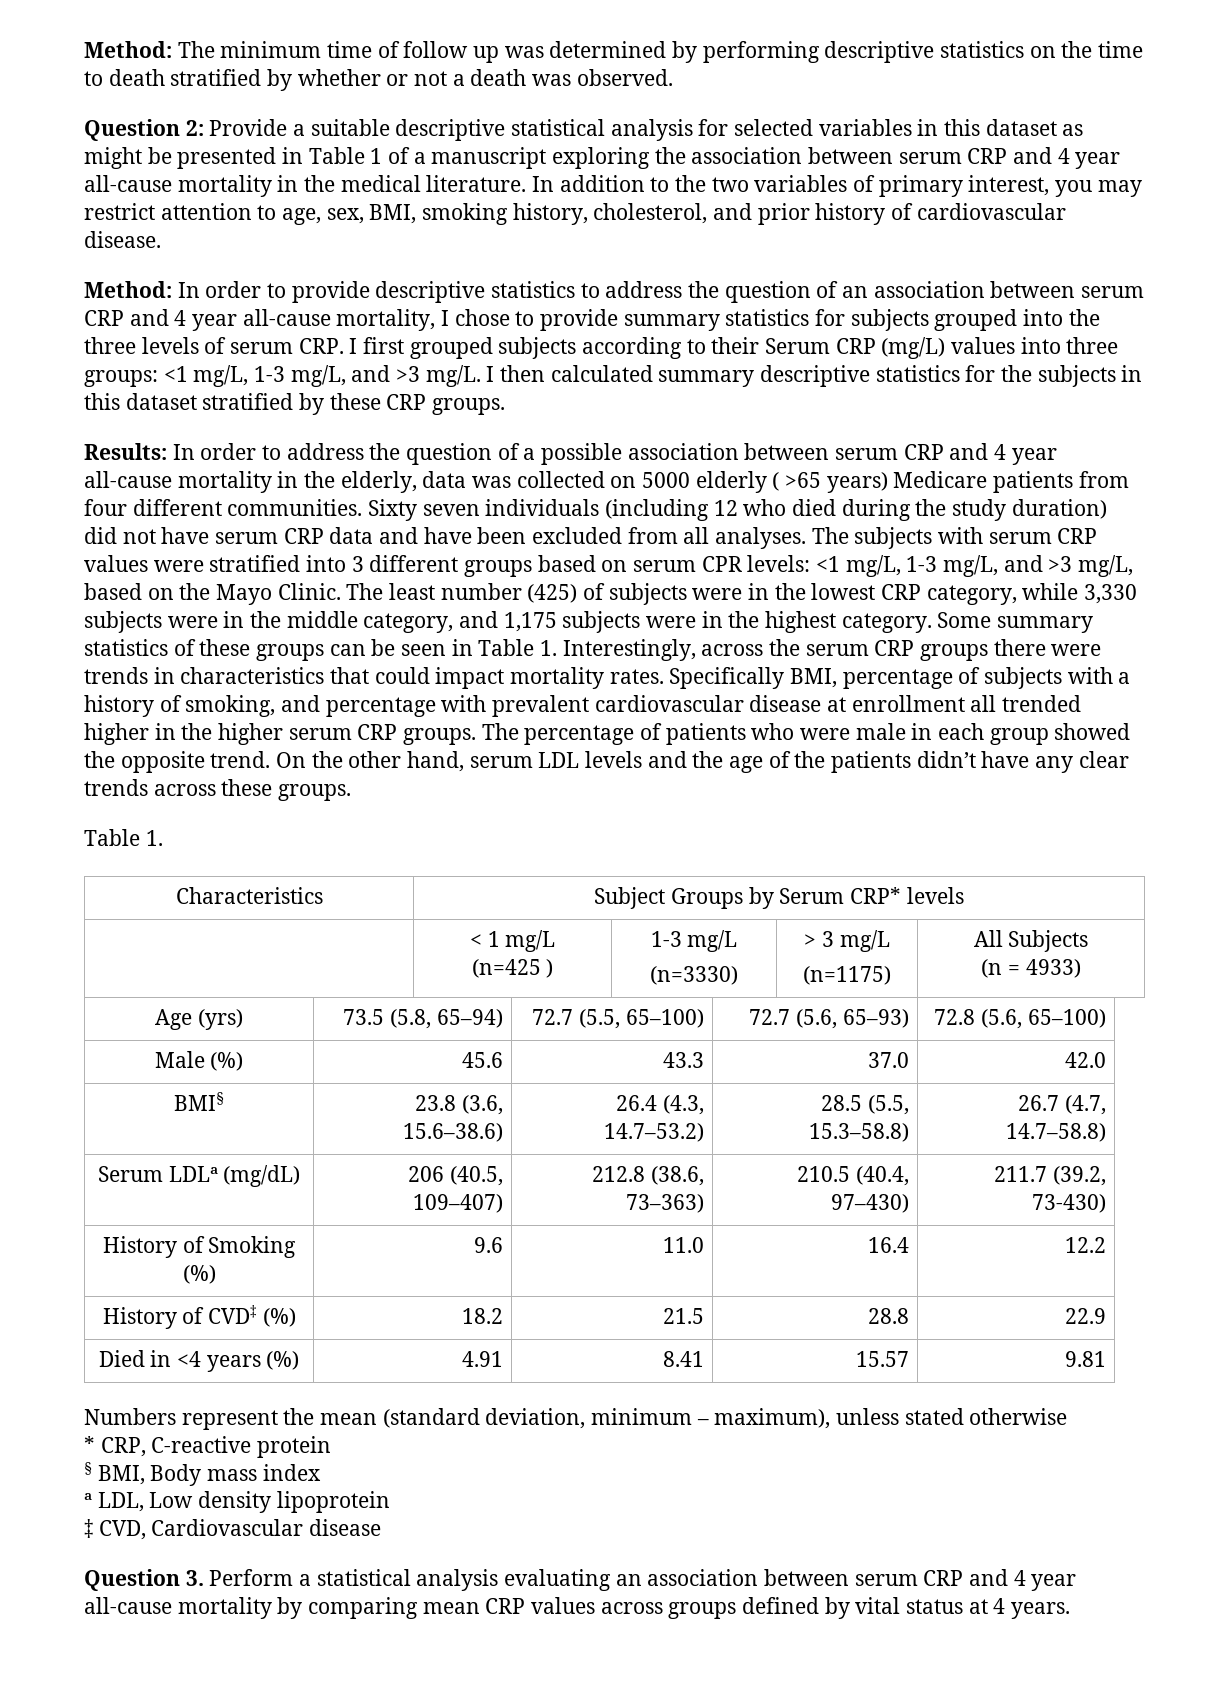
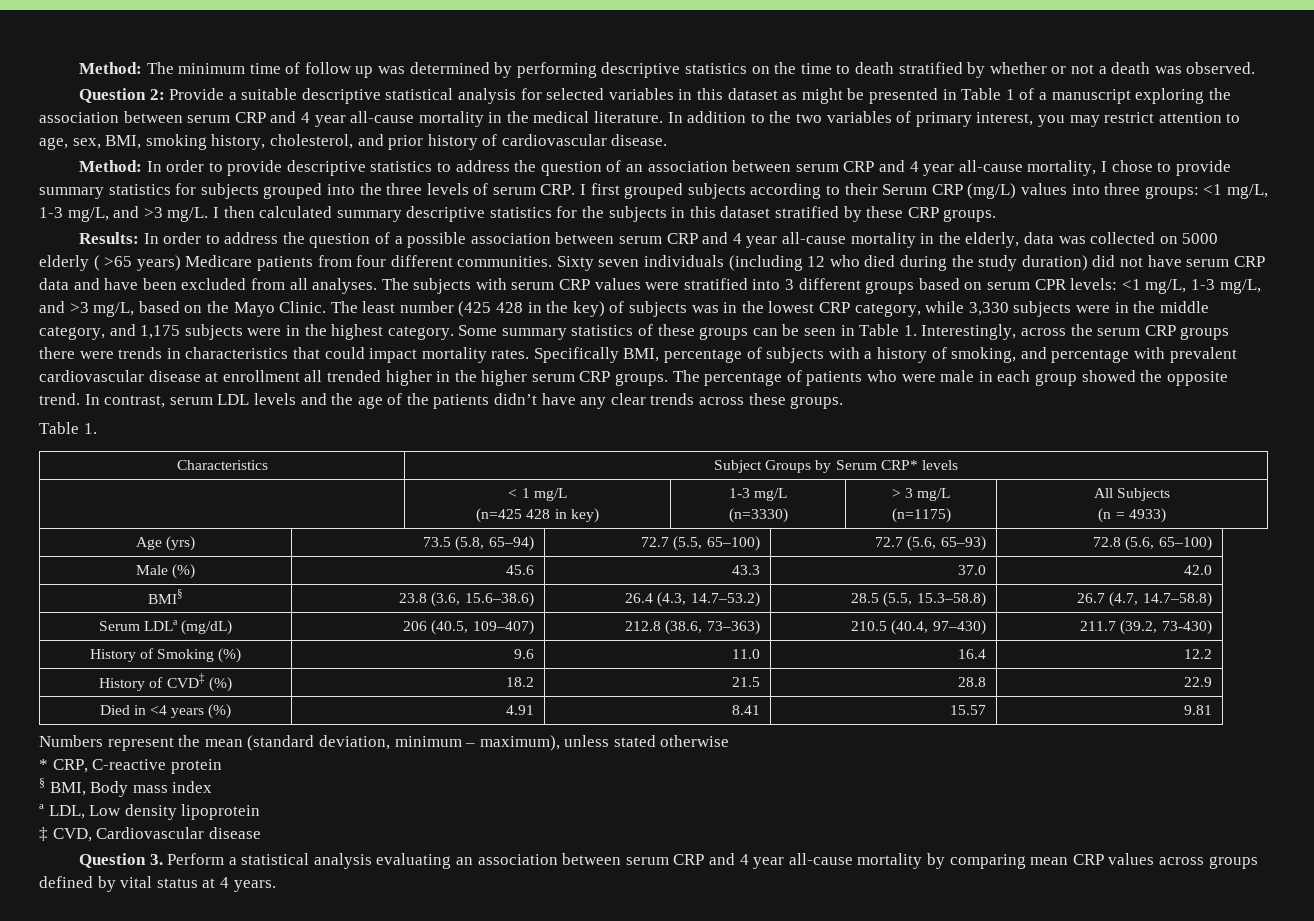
- The least number (425) of subjects were in the lowest CRP category, while 3,330 subjects were in the middle category, and 1,175 subjects were in the highest category.
+ The least number (425 428 in the key) of subjects was in the lowest CRP category, while 3,330 subjects were in the middle category, and 1,175 subjects were in the highest category.
- On the other hand, serum LDL levels and the age of the patients didn’t have any clear trends across these groups.
+ In contrast, serum LDL levels and the age of the patients didn’t have any clear trends across these groups.
  | < 1 mg/L
- (n=425 ) | 1-3 mg/L
+ (n=425 428 in key) | 1-3 mg/L

